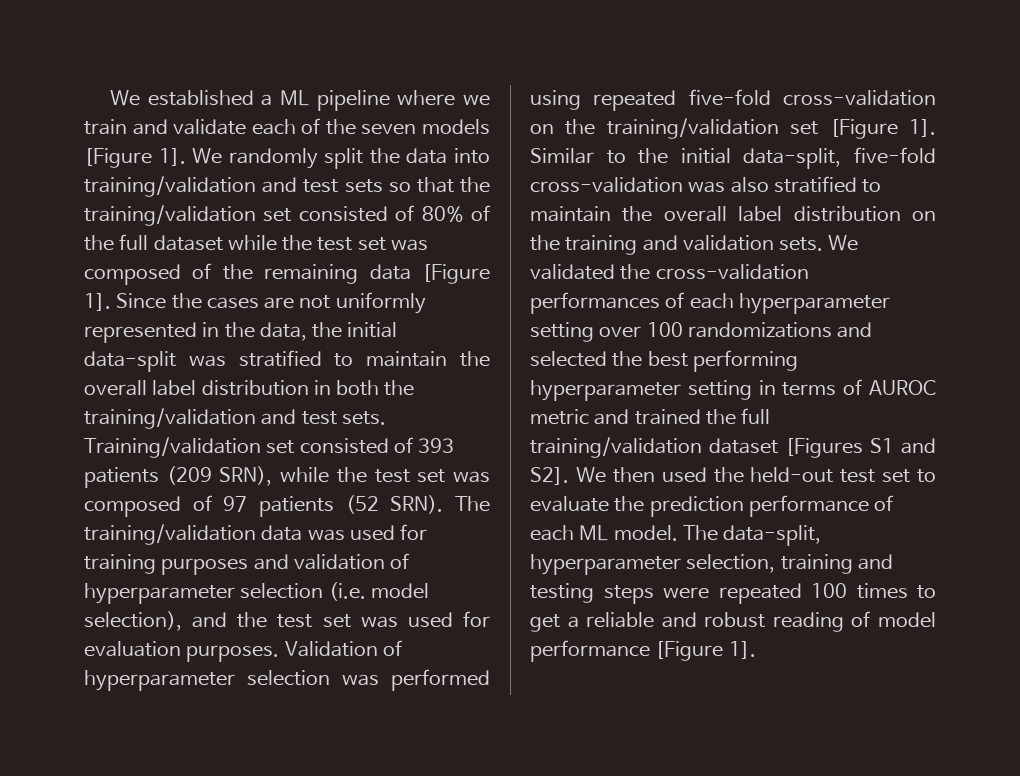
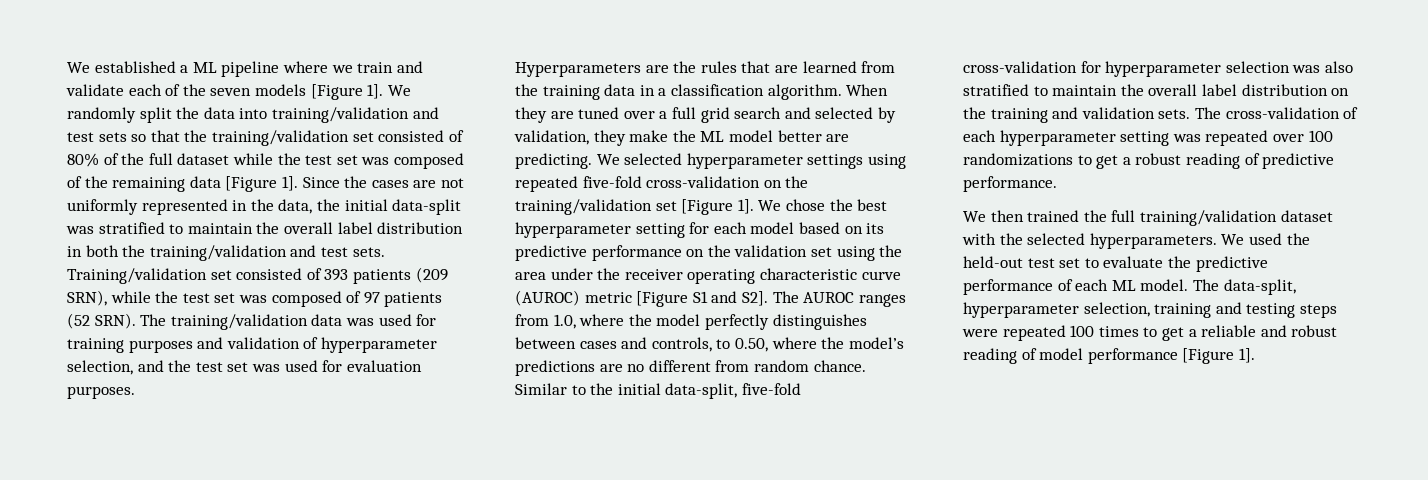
- The training/validation data was used for training purposes and validation of hyperparameter selection (i.e. model selection), and the test set was used for evaluation purposes. Validation of hyperparameter selection was performed using repeated five-fold cross-validation on the training/validation set [Figure 1].
+ The training/validation data was used for training purposes and validation of hyperparameter selection, and the test set was used for evaluation purposes.
+ Hyperparameters are the rules that are learned from the training data in a classification algorithm. When they are tuned over a full grid search and selected by validation, they make the ML model better are predicting. We selected hyperparameter settings using repeated five-fold cross-validation on the training/validation set [Figure 1].
+ We chose the best hyperparameter setting for each model based on its predictive performance on the validation set using the area under the receiver operating characteristic curve (AUROC) metric [Figure S1 and S2]. The AUROC ranges from 1.0, where the model perfectly distinguishes between cases and controls, to 0.50, where the model’s predictions are no different from random chance.
- Similar to the initial data-split, five-fold cross-validation was also stratified to maintain the overall label distribution on the training and validation sets.
+ Similar to the initial data-split, five-fold cross-validation for hyperparameter selection was also stratified to maintain the overall label distribution on the training and validation sets.
- We validated the cross-validation performances of each hyperparameter setting over 100 randomizations and selected the best performing hyperparameter setting in terms of AUROC metric and trained the full training/validation dataset [Figures S1 and S2]. We then used the held-out test set to evaluate the prediction performance of each ML model.
+ The cross-validation of each hyperparameter setting was repeated over 100 randomizations to get a robust reading of predictive performance.
+ We then trained the full training/validation dataset with the selected hyperparameters. We used the held-out test set to evaluate the predictive performance of each ML model.

